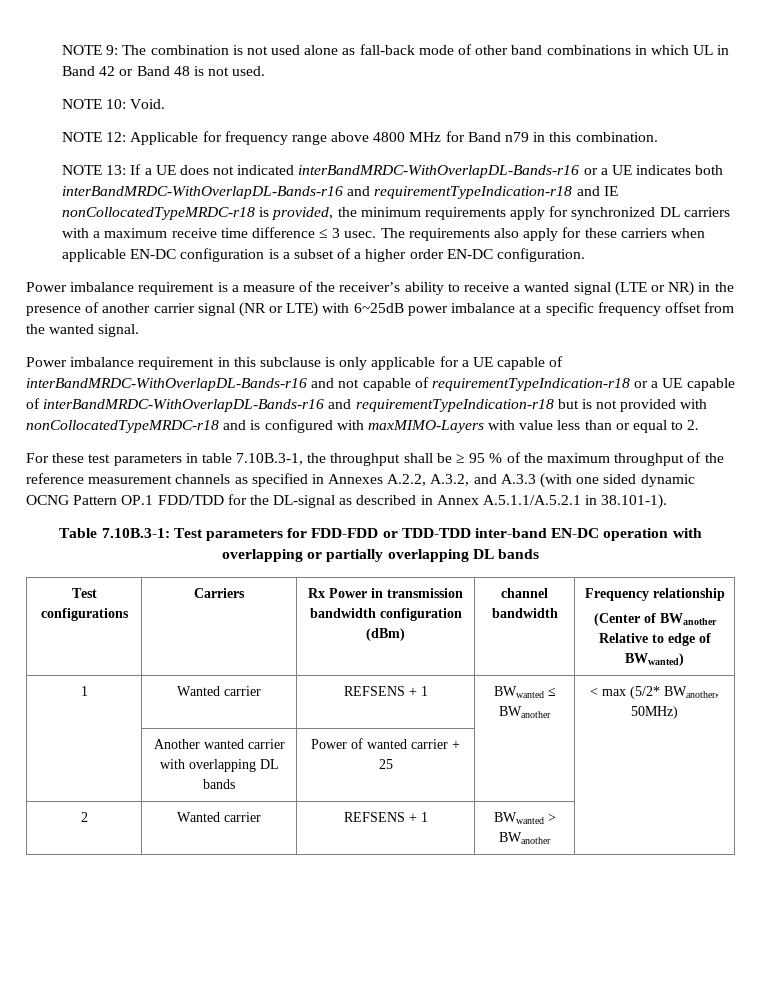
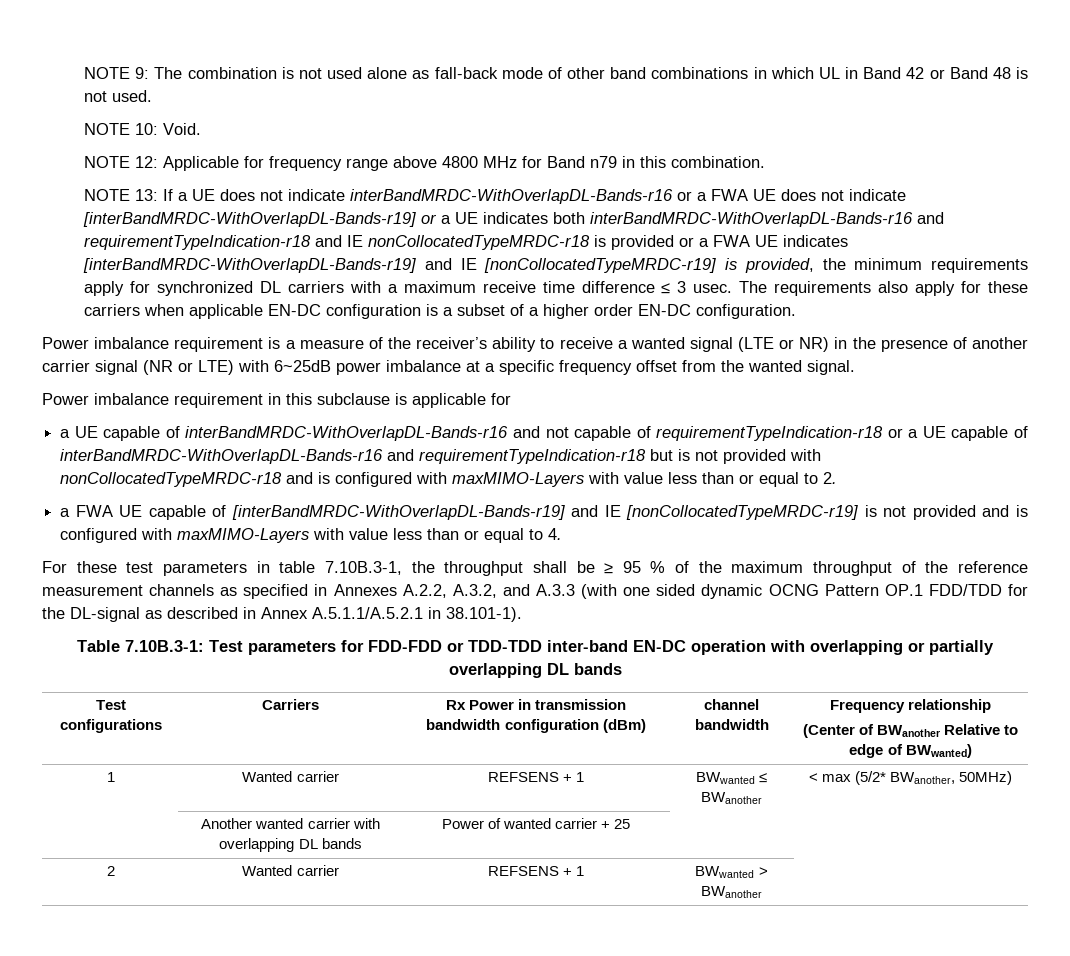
- NOTE 13: If a UE does not indicated interBandMRDC-WithOverlapDL-Bands-r16 or a UE indicates both interBandMRDC-WithOverlapDL-Bands-r16 and requirementTypeIndication-r18 and IE nonCollocatedTypeMRDC-r18 is provided, the minimum requirements apply for synchronized DL carriers with a maximum receive time difference ≤ 3 usec.
+ NOTE 13: If a UE does not indicate interBandMRDC-WithOverlapDL-Bands-r16 or a FWA UE does not indicate [interBandMRDC-WithOverlapDL-Bands-r19] or a UE indicates both interBandMRDC-WithOverlapDL-Bands-r16 and requirementTypeIndication-r18 and IE nonCollocatedTypeMRDC-r18 is provided or a FWA UE indicates [interBandMRDC-WithOverlapDL-Bands-r19] and IE [nonCollocatedTypeMRDC-r19] is provided, the minimum requirements apply for synchronized DL carriers with a maximum receive time difference ≤ 3 usec.
- Power imbalance requirement in this subclause is only applicable for a UE capable of interBandMRDC-WithOverlapDL-Bands-r16 and not capable of requirementTypeIndication-r18 or a UE capable of interBandMRDC-WithOverlapDL-Bands-r16 and requirementTypeIndication-r18 but is not provided with nonCollocatedTypeMRDC-r18 and is configured with maxMIMO-Layers with value less than or equal to 2.
+ Power imbalance requirement in this subclause is applicable for
+ a UE capable of interBandMRDC-WithOverlapDL-Bands-r16 and not capable of requirementTypeIndication-r18 or a UE capable of interBandMRDC-WithOverlapDL-Bands-r16 and requirementTypeIndication-r18 but is not provided with nonCollocatedTypeMRDC-r18 and is configured with maxMIMO-Layers with value less than or equal to 2.
+ a FWA UE capable of [interBandMRDC-WithOverlapDL-Bands-r19] and IE [nonCollocatedTypeMRDC-r19] is not provided and is configured with maxMIMO-Layers with value less than or equal to 4.

